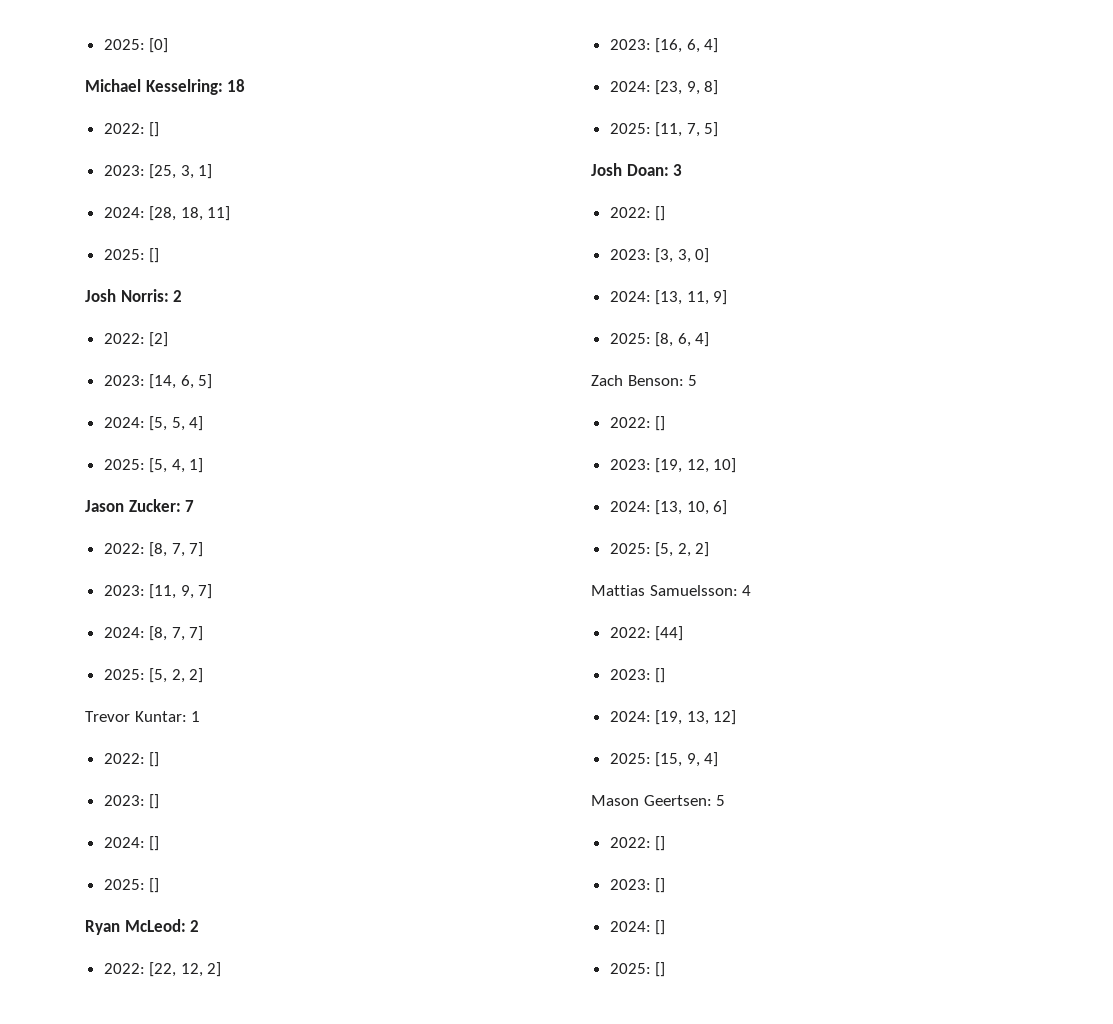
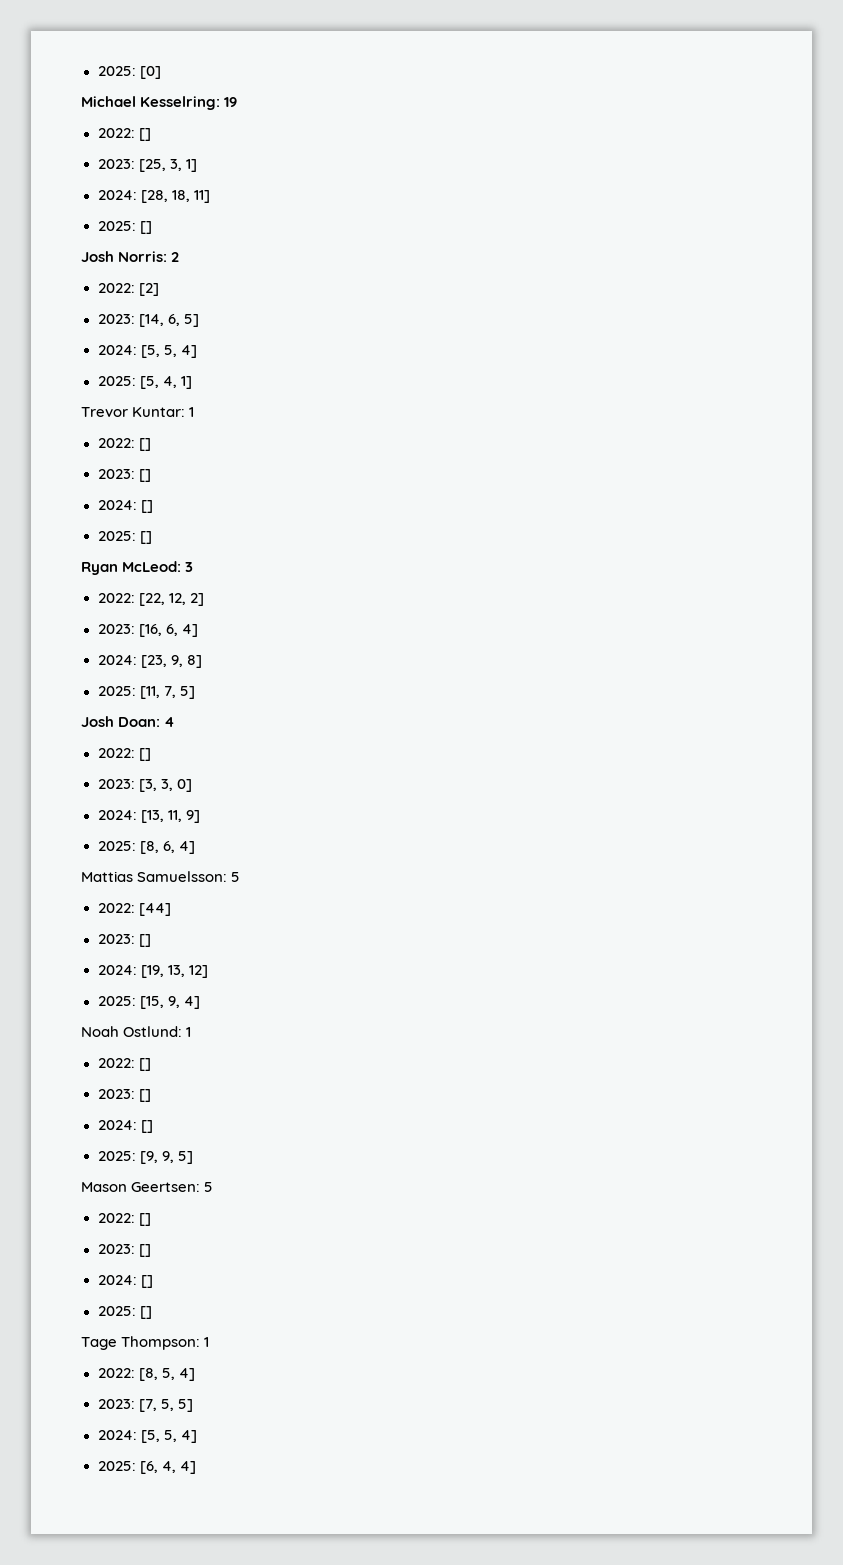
- Michael Kesselring: 18
+ Michael Kesselring: 19
- Jason Zucker: 7
- 2022: [8, 7, 7]
- 2023: [11, 9, 7]
- 2024: [8, 7, 7]
- 2025: [5, 2, 2]
- Ryan McLeod: 2
+ Ryan McLeod: 3
- Josh Doan: 3
+ Josh Doan: 4
- Zach Benson: 5
- 2022: []
- 2023: [19, 12, 10]
- 2024: [13, 10, 6]
- 2025: [5, 2, 2]
- Mattias Samuelsson: 4
+ Mattias Samuelsson: 5
+ Noah Ostlund: 1
+ 2022: []
+ 2023: []
+ 2024: []
+ 2025: [9, 9, 5]
+ Tage Thompson: 1
+ 2022: [8, 5, 4]
+ 2023: [7, 5, 5]
+ 2024: [5, 5, 4]
+ 2025: [6, 4, 4]

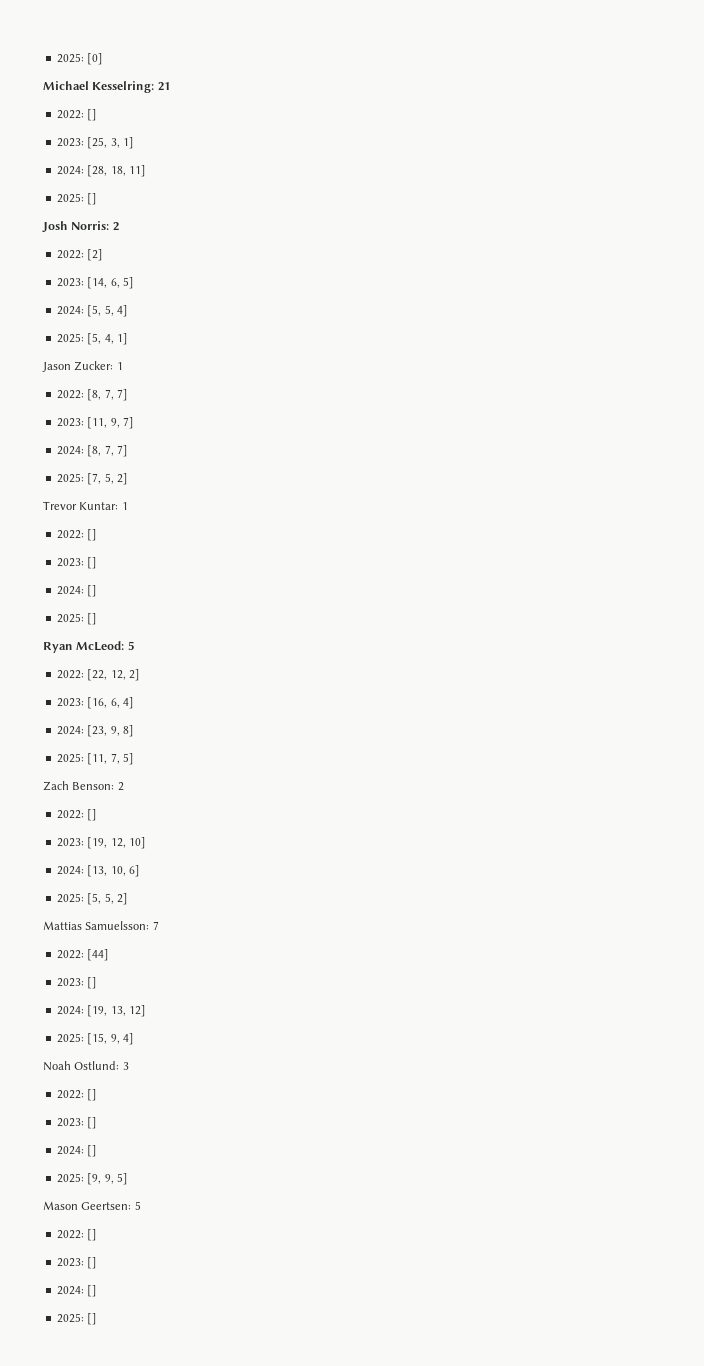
- Michael Kesselring: 19
+ Michael Kesselring: 21
+ Jason Zucker: 1
+ 2022: [8, 7, 7]
+ 2023: [11, 9, 7]
+ 2024: [8, 7, 7]
+ 2025: [7, 5, 2]
- Ryan McLeod: 3
+ Ryan McLeod: 5
- Josh Doan: 4
+ Zach Benson: 2
  2022: []
- 2023: [3, 3, 0]
+ 2023: [19, 12, 10]
- 2024: [13, 11, 9]
- 2025: [8, 6, 4]
+ 2024: [13, 10, 6]
+ 2025: [5, 5, 2]
- Mattias Samuelsson: 5
+ Mattias Samuelsson: 7
- Noah Ostlund: 1
+ Noah Ostlund: 3
- Tage Thompson: 1
- 2022: [8, 5, 4]
- 2023: [7, 5, 5]
- 2024: [5, 5, 4]
- 2025: [6, 4, 4]

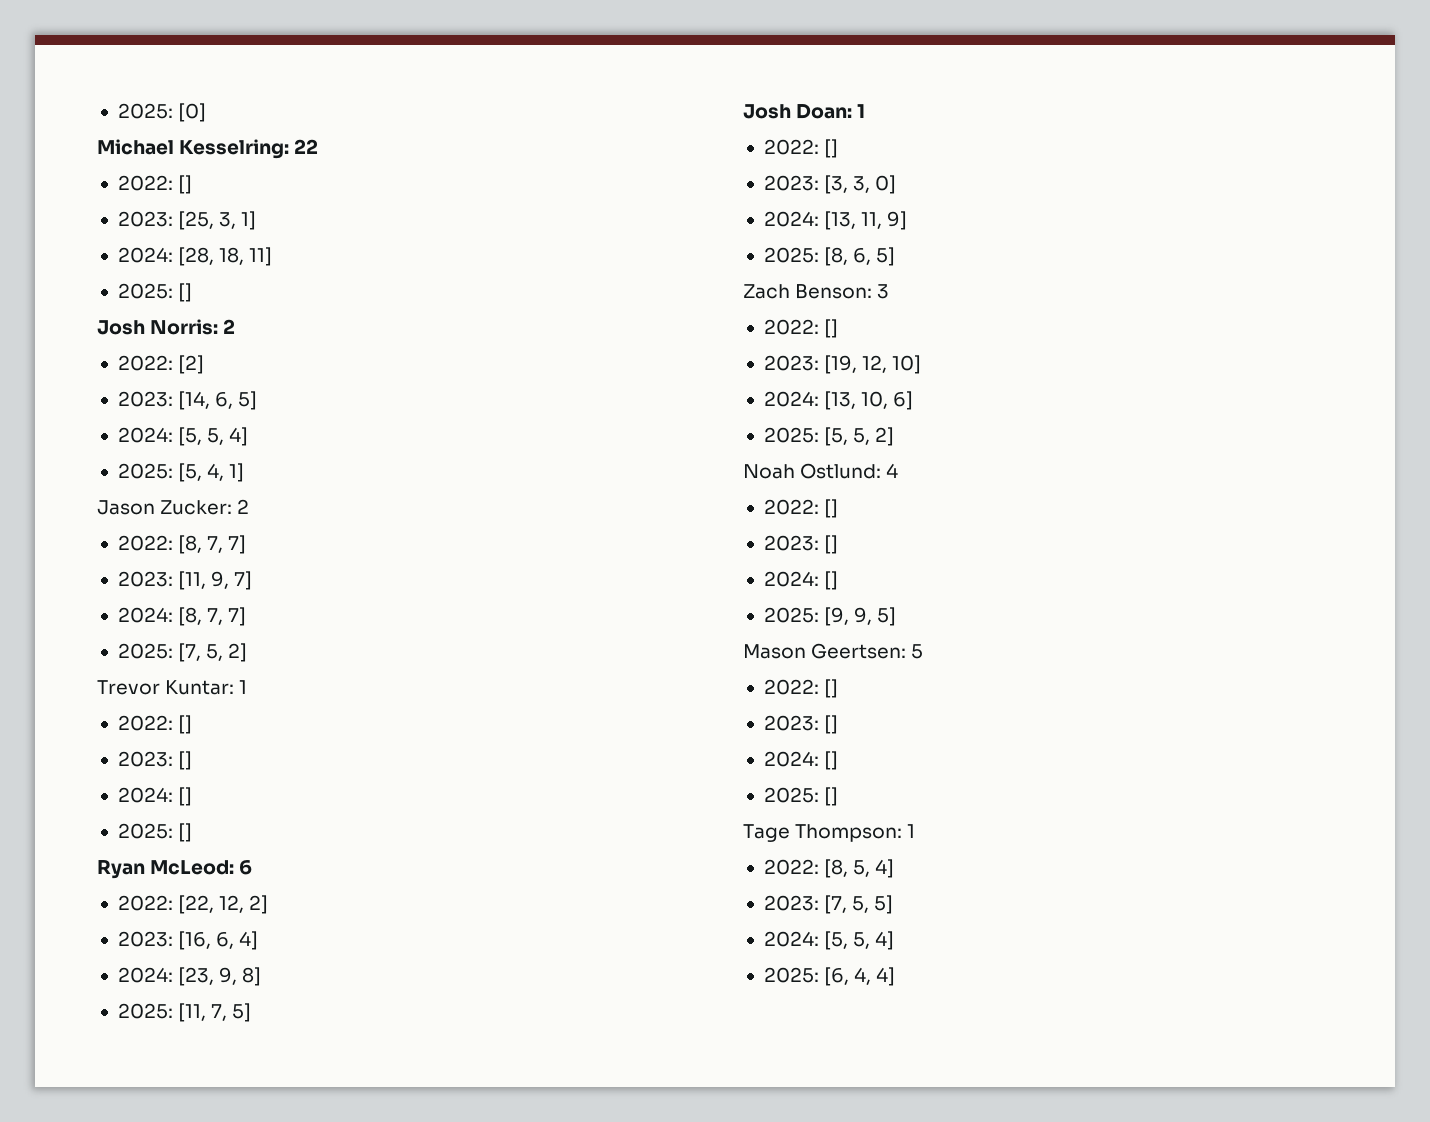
- Michael Kesselring: 21
+ Michael Kesselring: 22
- Jason Zucker: 1
+ Jason Zucker: 2
- Ryan McLeod: 5
+ Ryan McLeod: 6
+ Josh Doan: 1
+ 2022: []
+ 2023: [3, 3, 0]
+ 2024: [13, 11, 9]
+ 2025: [8, 6, 5]
- Zach Benson: 2
+ Zach Benson: 3
- Mattias Samuelsson: 7
- 2022: [44]
- 2023: []
- 2024: [19, 13, 12]
- 2025: [15, 9, 4]
- Noah Ostlund: 3
+ Noah Ostlund: 4
+ Tage Thompson: 1
+ 2022: [8, 5, 4]
+ 2023: [7, 5, 5]
+ 2024: [5, 5, 4]
+ 2025: [6, 4, 4]

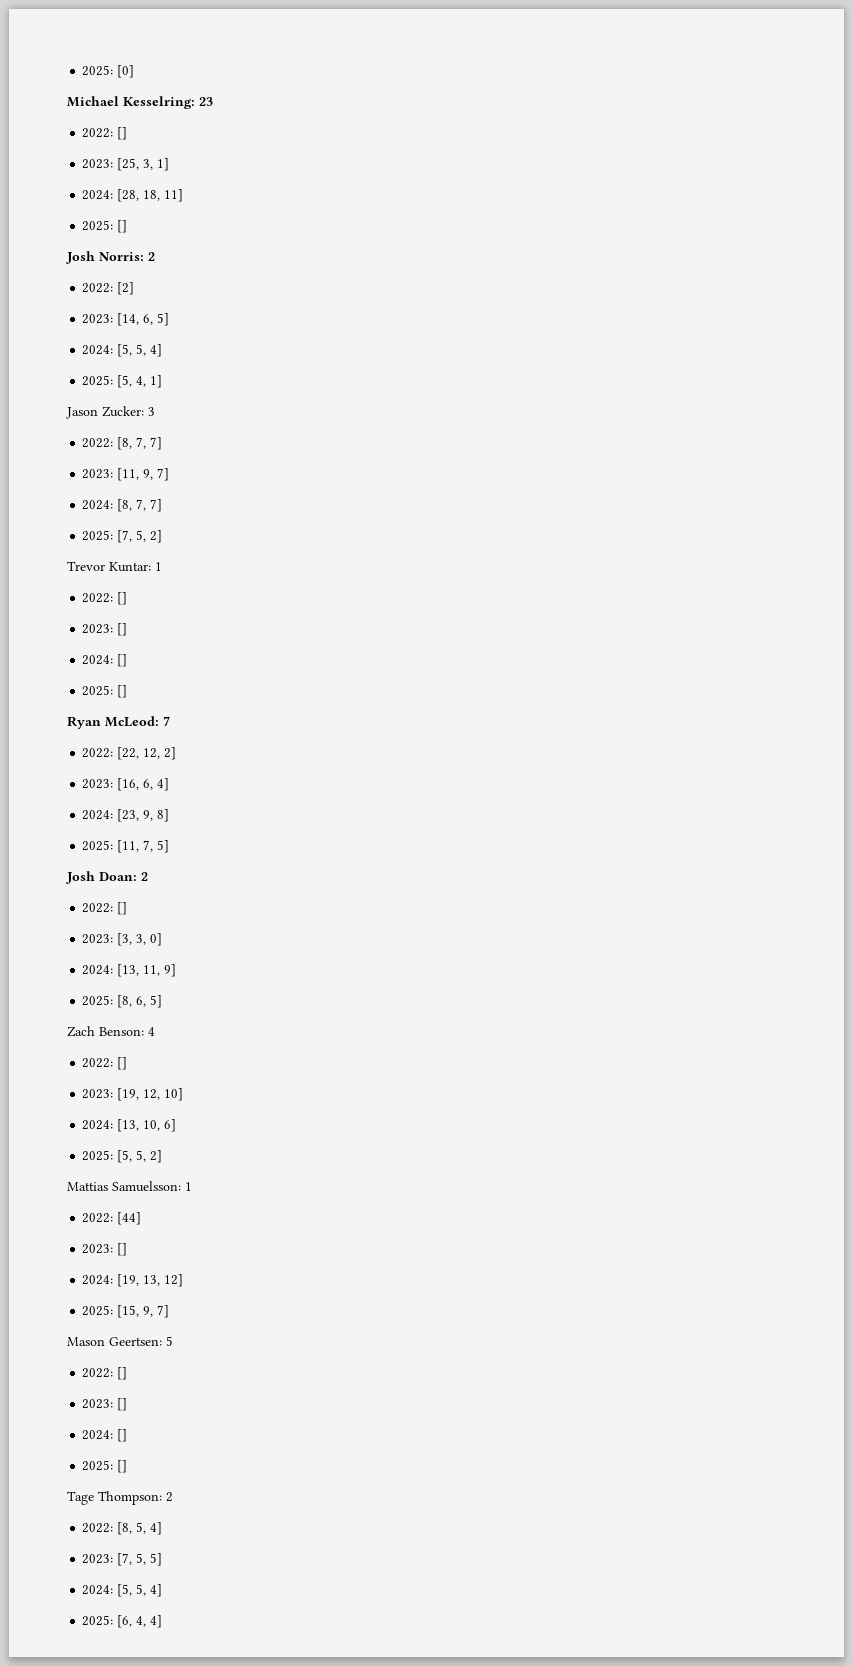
- Michael Kesselring: 22
+ Michael Kesselring: 23
- Jason Zucker: 2
+ Jason Zucker: 3
- Ryan McLeod: 6
+ Ryan McLeod: 7
- Josh Doan: 1
+ Josh Doan: 2
- Zach Benson: 3
+ Zach Benson: 4
- Noah Ostlund: 4
- 2022: []
+ Mattias Samuelsson: 1
+ 2022: [44]
  2023: []
- 2024: []
- 2025: [9, 9, 5]
+ 2024: [19, 13, 12]
+ 2025: [15, 9, 7]
- Tage Thompson: 1
+ Tage Thompson: 2

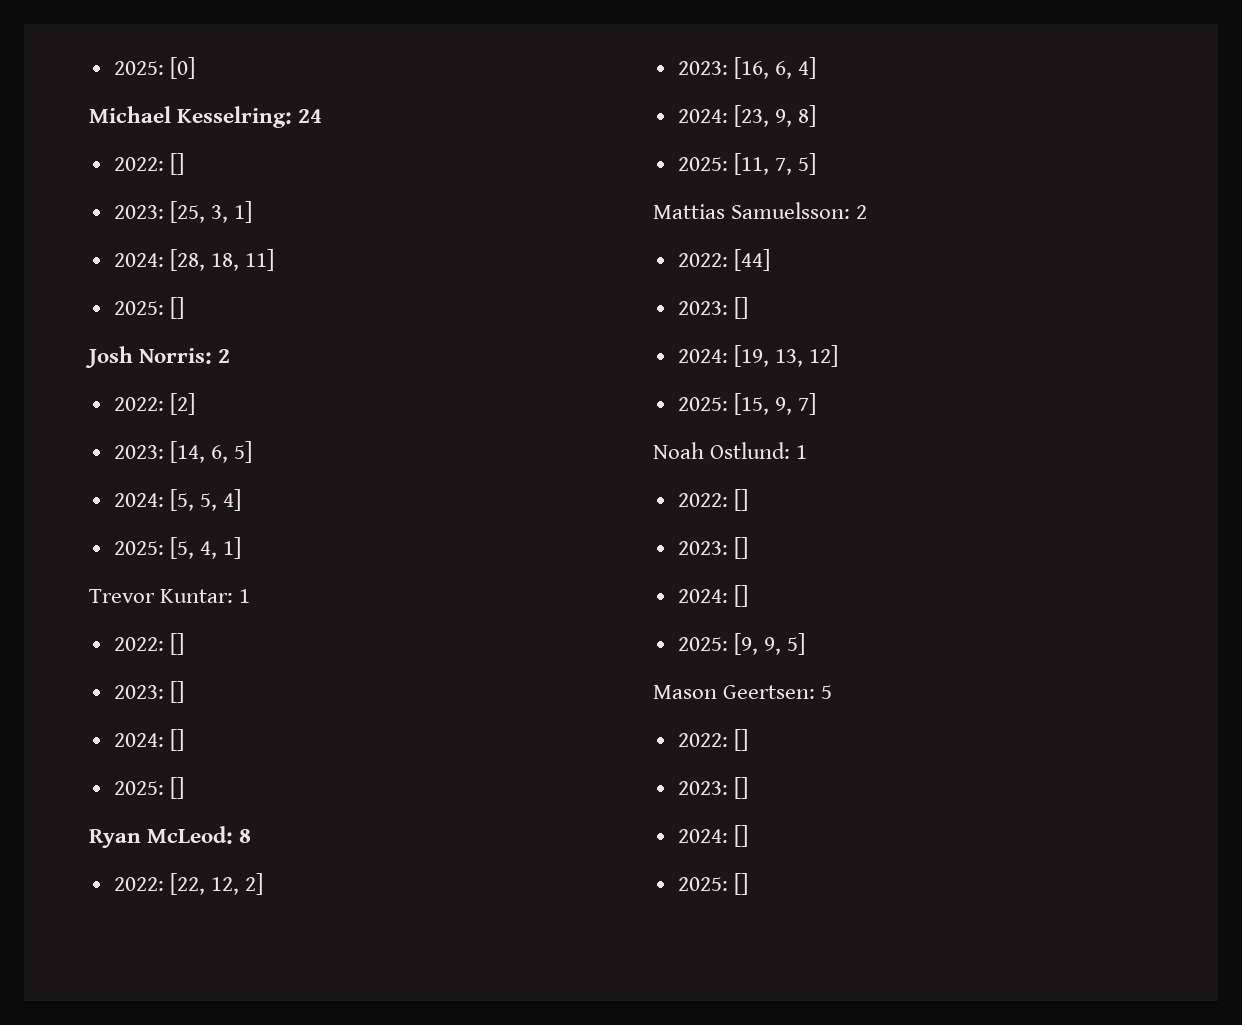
- Michael Kesselring: 23
+ Michael Kesselring: 24
- Jason Zucker: 3
- 2022: [8, 7, 7]
- 2023: [11, 9, 7]
- 2024: [8, 7, 7]
- 2025: [7, 5, 2]
- Ryan McLeod: 7
+ Ryan McLeod: 8
- Josh Doan: 2
- 2022: []
- 2023: [3, 3, 0]
- 2024: [13, 11, 9]
- 2025: [8, 6, 5]
- Zach Benson: 4
- 2022: []
- 2023: [19, 12, 10]
- 2024: [13, 10, 6]
- 2025: [5, 5, 2]
- Mattias Samuelsson: 1
+ Mattias Samuelsson: 2
+ Noah Ostlund: 1
+ 2022: []
+ 2023: []
+ 2024: []
+ 2025: [9, 9, 5]
- Tage Thompson: 2
- 2022: [8, 5, 4]
- 2023: [7, 5, 5]
- 2024: [5, 5, 4]
- 2025: [6, 4, 4]

